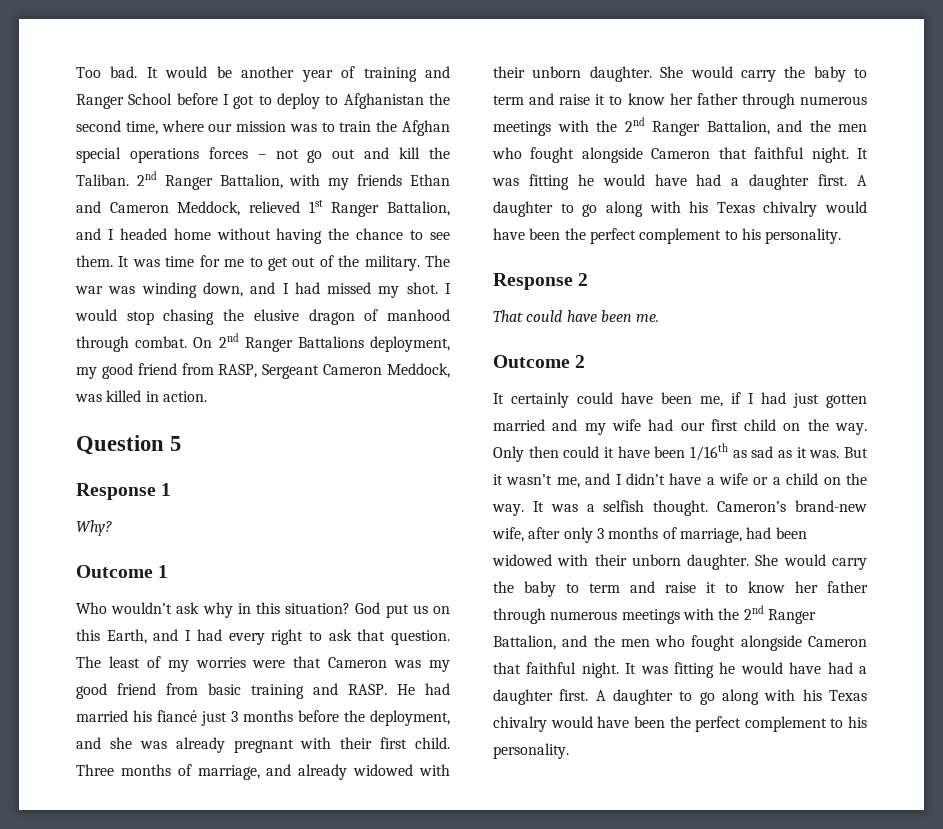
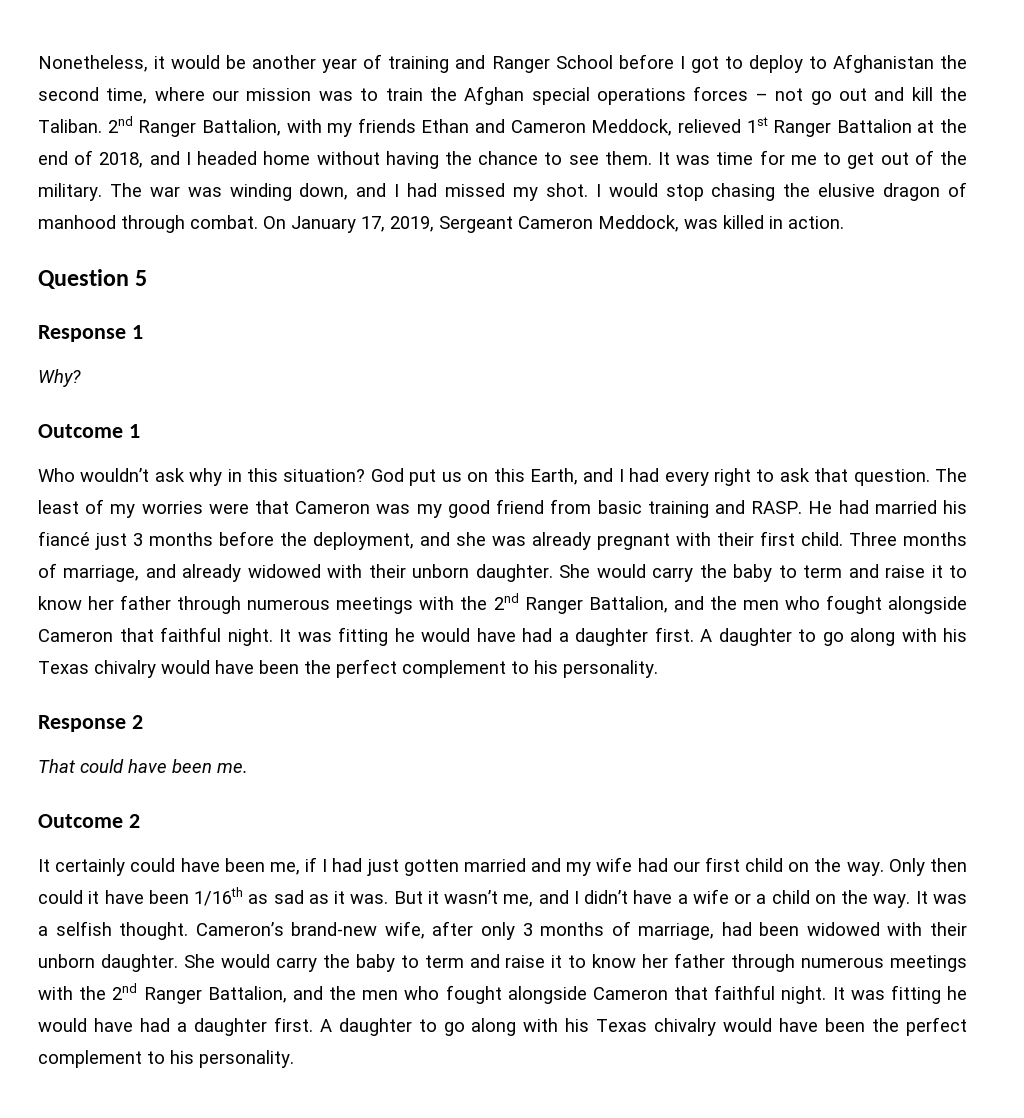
- Too bad. It would be another year of training and Ranger School before I got to deploy to Afghanistan the second time, where our mission was to train the Afghan special operations forces – not go out and kill the Taliban.
+ Nonetheless, it would be another year of training and Ranger School before I got to deploy to Afghanistan the second time, where our mission was to train the Afghan special operations forces – not go out and kill the Taliban.
- 2nd Ranger Battalion, with my friends Ethan and Cameron Meddock, relieved 1st Ranger Battalion, and I headed home without having the chance to see them.
+ 2nd Ranger Battalion, with my friends Ethan and Cameron Meddock, relieved 1st Ranger Battalion at the end of 2018, and I headed home without having the chance to see them.
- On 2nd Ranger Battalions deployment, my good friend from RASP, Sergeant Cameron Meddock, was killed in action.
+ On January 17, 2019, Sergeant Cameron Meddock, was killed in action.

